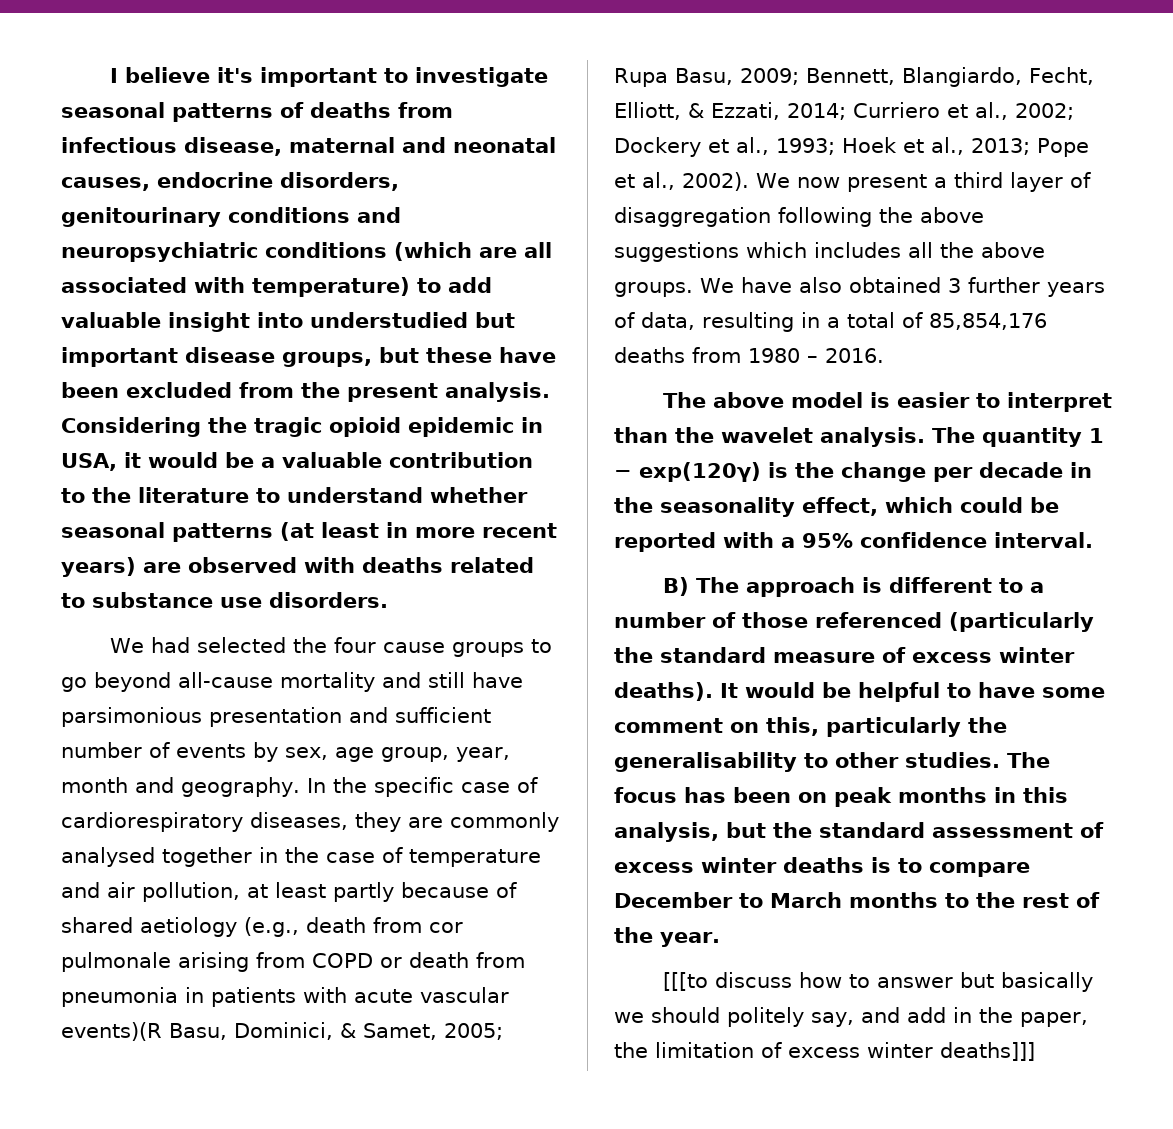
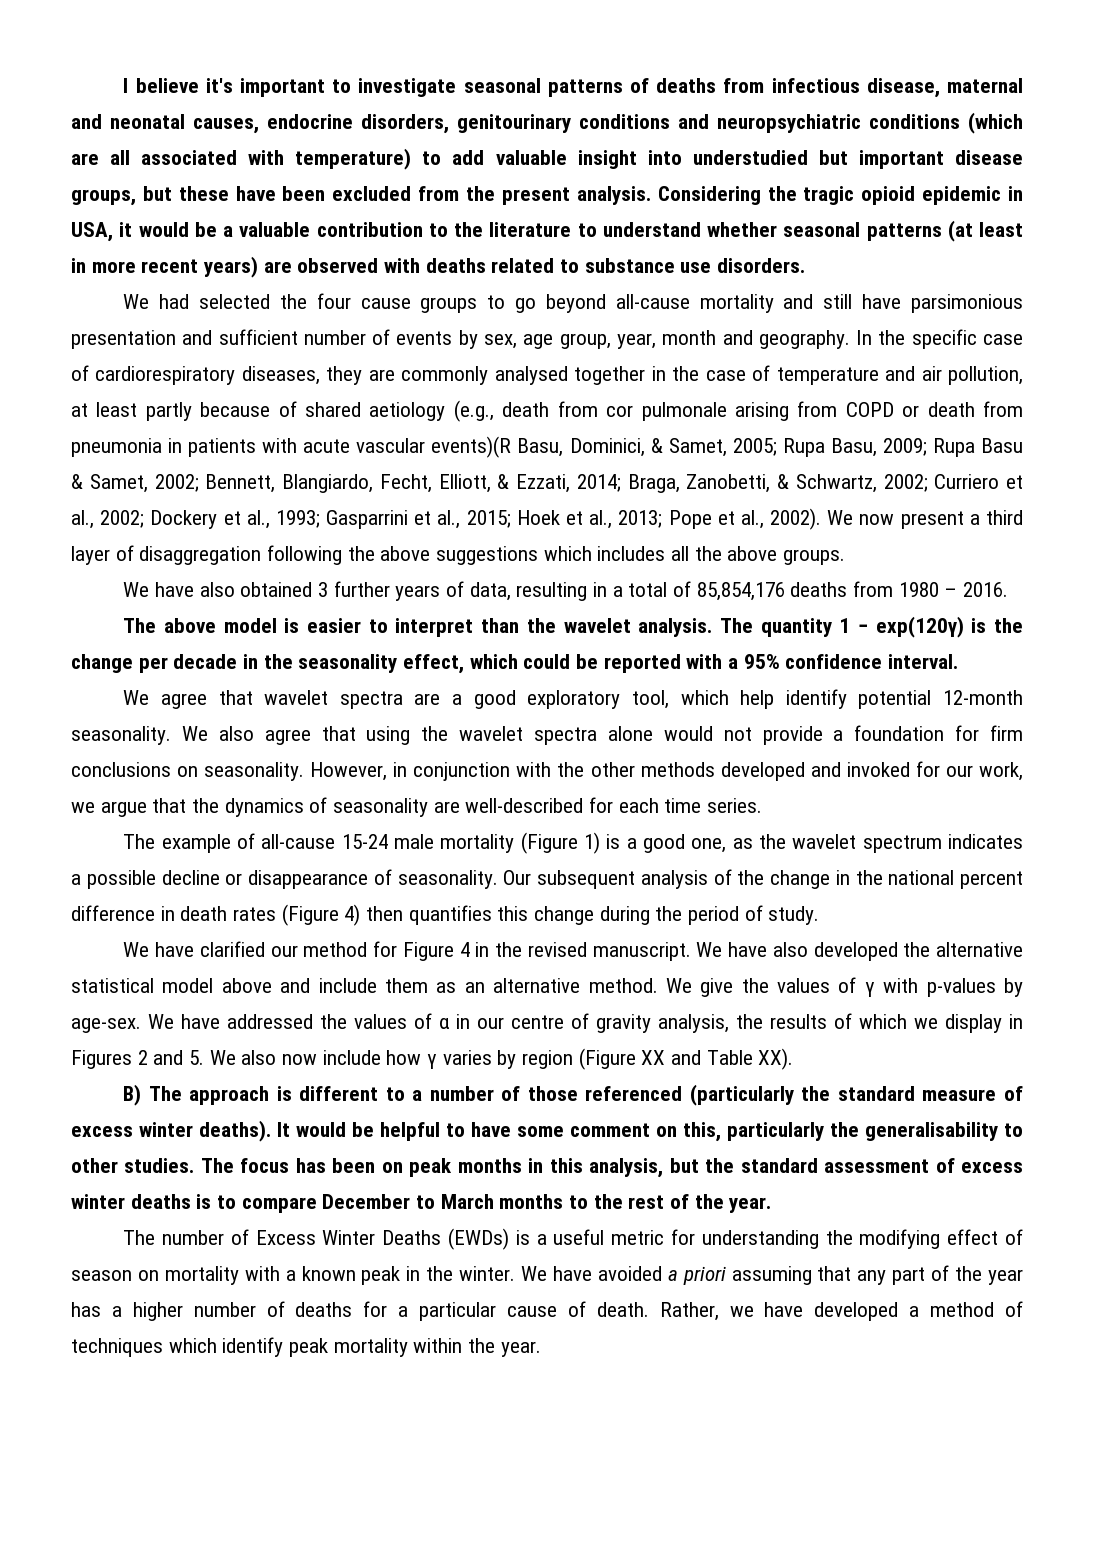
+ Rupa Basu & Samet, 2002;
+ Braga, Zanobetti, & Schwartz, 2002;
+ Gasparrini et al., 2015;
- We now present a third layer of disaggregation following the above suggestions which includes all the above groups. We have also obtained 3 further years of data, resulting in a total of 85,854,176 deaths from 1980 – 2016.
+ We now present a third layer of disaggregation following the above suggestions which includes all the above groups.
+ We have also obtained 3 further years of data, resulting in a total of 85,854,176 deaths from 1980 – 2016.
+ We agree that wavelet spectra are a good exploratory tool, which help identify potential 12-month seasonality. We also agree that using the wavelet spectra alone would not provide a foundation for firm conclusions on seasonality. However, in conjunction with the other methods developed and invoked for our work, we argue that the dynamics of seasonality are well-described for each time series.
+ The example of all-cause 15-24 male mortality (Figure 1) is a good one, as the wavelet spectrum indicates a possible decline or disappearance of seasonality. Our subsequent analysis of the change in the national percent difference in death rates (Figure 4) then quantifies this change during the period of study.
+ We have clarified our method for Figure 4 in the revised manuscript. We have also developed the alternative statistical model above and include them as an alternative method. We give the values of γ with p-values by age-sex. We have addressed the values of α in our centre of gravity analysis, the results of which we display in Figures 2 and 5. We also now include how γ varies by region (Figure XX and Table XX).
- [[[to discuss how to answer but basically we should politely say, and add in the paper, the limitation of excess winter deaths]]]
+ The number of Excess Winter Deaths (EWDs) is a useful metric for understanding the modifying effect of season on mortality with a known peak in the winter. We have avoided a priori assuming that any part of the year has a higher number of deaths for a particular cause of death. Rather, we have developed a method of techniques which identify peak mortality within the year.

